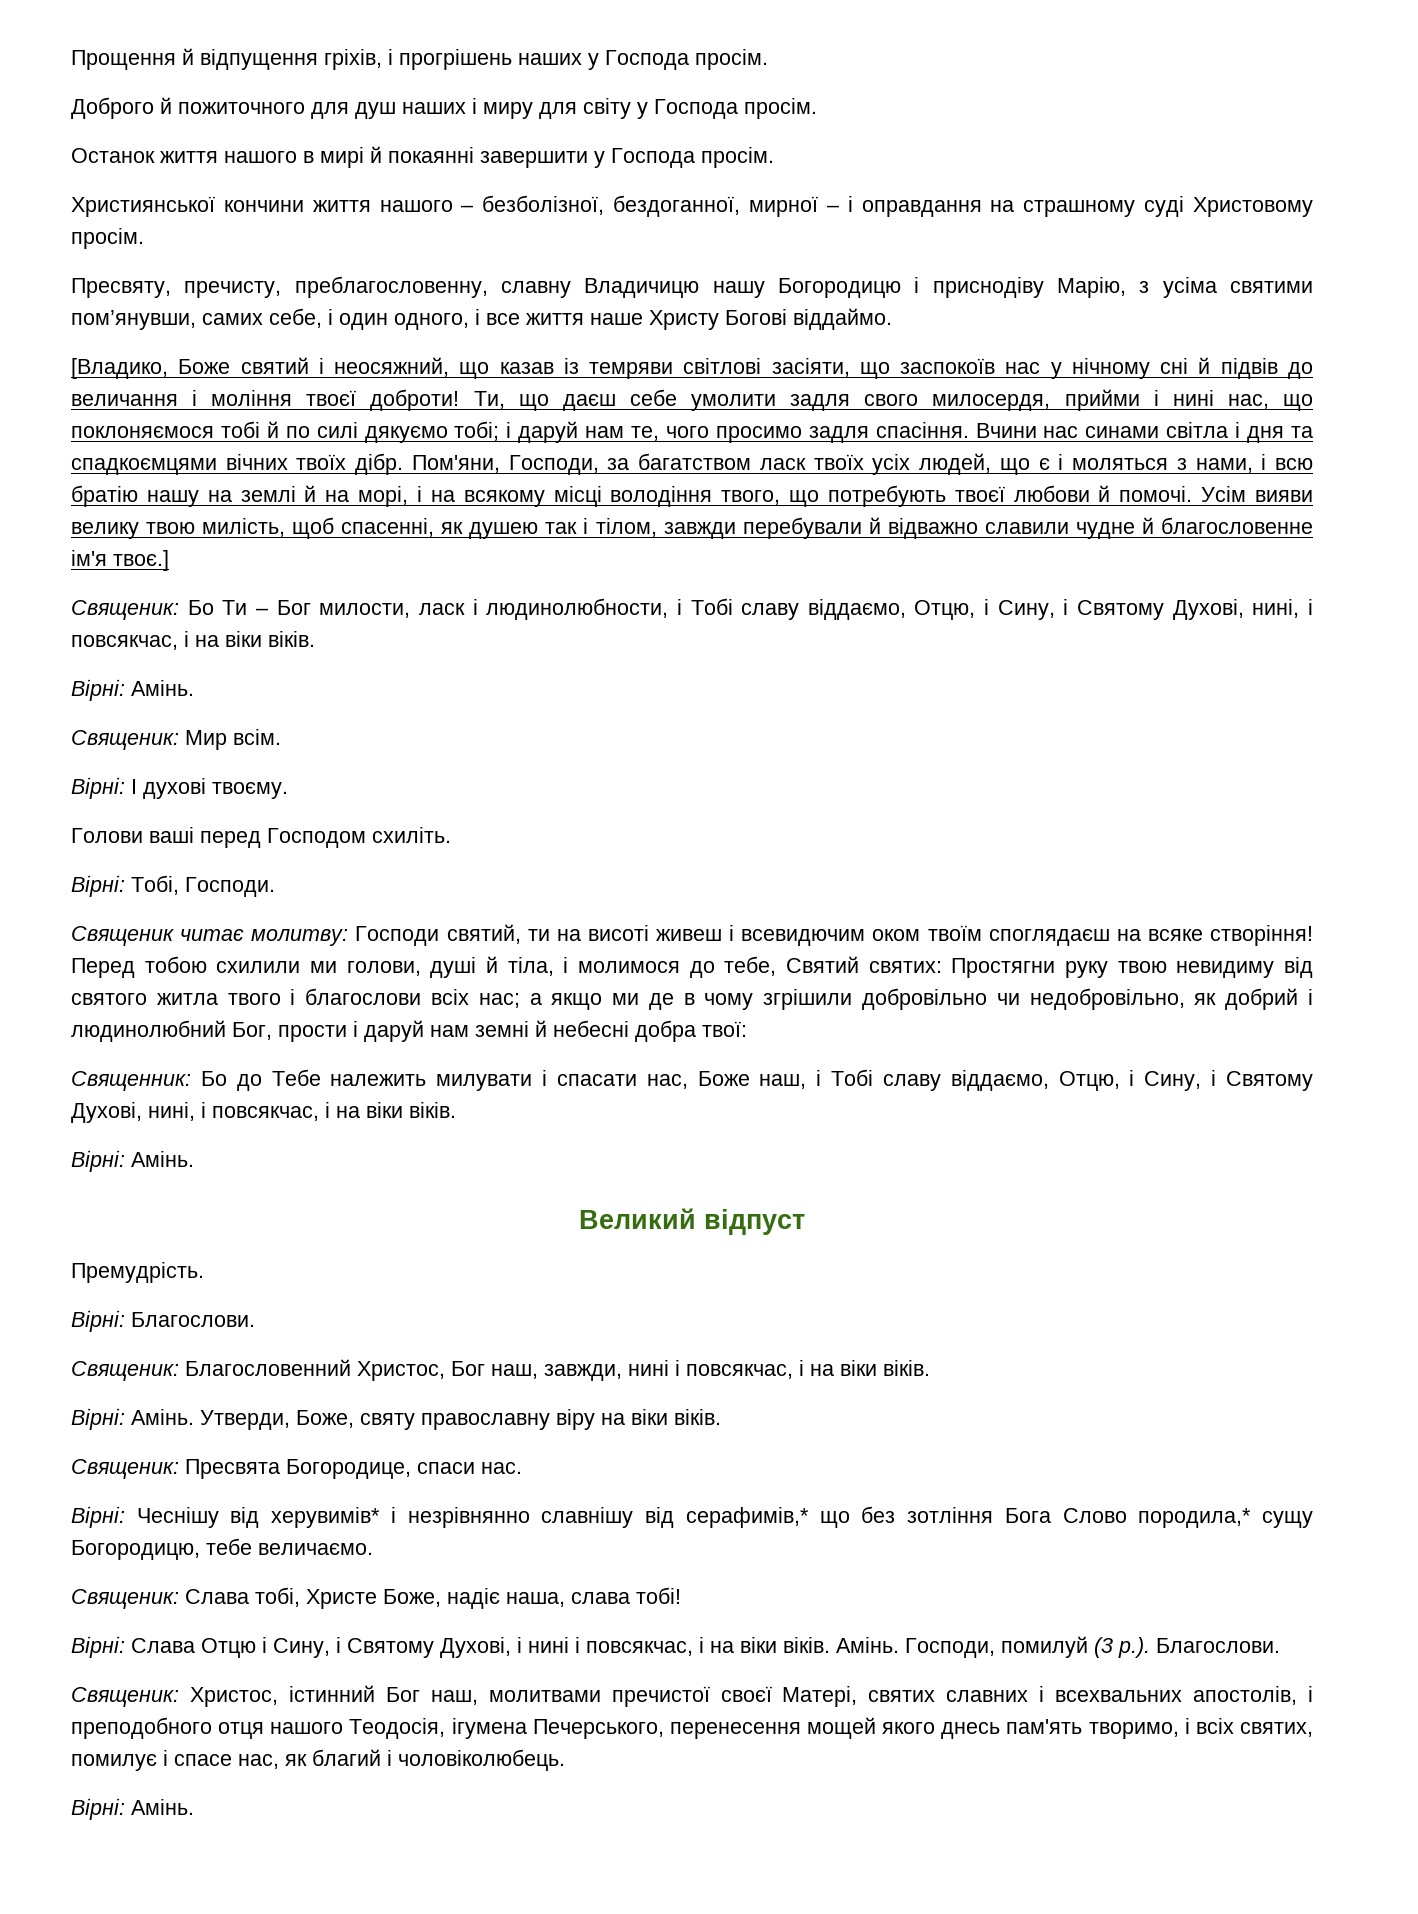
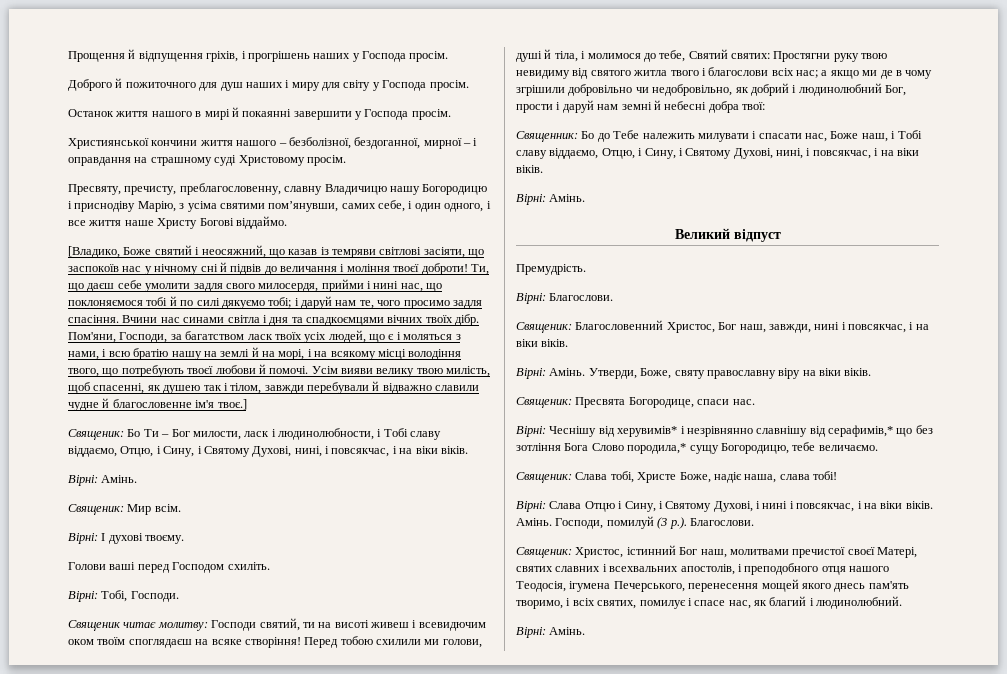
- Священик: Христос, істинний Бог наш, молитвами пречистої своєї Матері, святих славних і всехвальних апостолів, і преподобного отця нашого Теодосія, ігумена Печерського, перенесення мощей якого днесь пам'ять творимо, і всіх святих, помилує і спасе нас, як благий і чоловіколюбець.
+ Священик: Христос, істинний Бог наш, молитвами пречистої своєї Матері, святих славних і всехвальних апостолів, і преподобного отця нашого Теодосія, ігумена Печерського, перенесення мощей якого днесь пам'ять творимо, і всіх святих, помилує і спасе нас, як благий і людинолюбний.

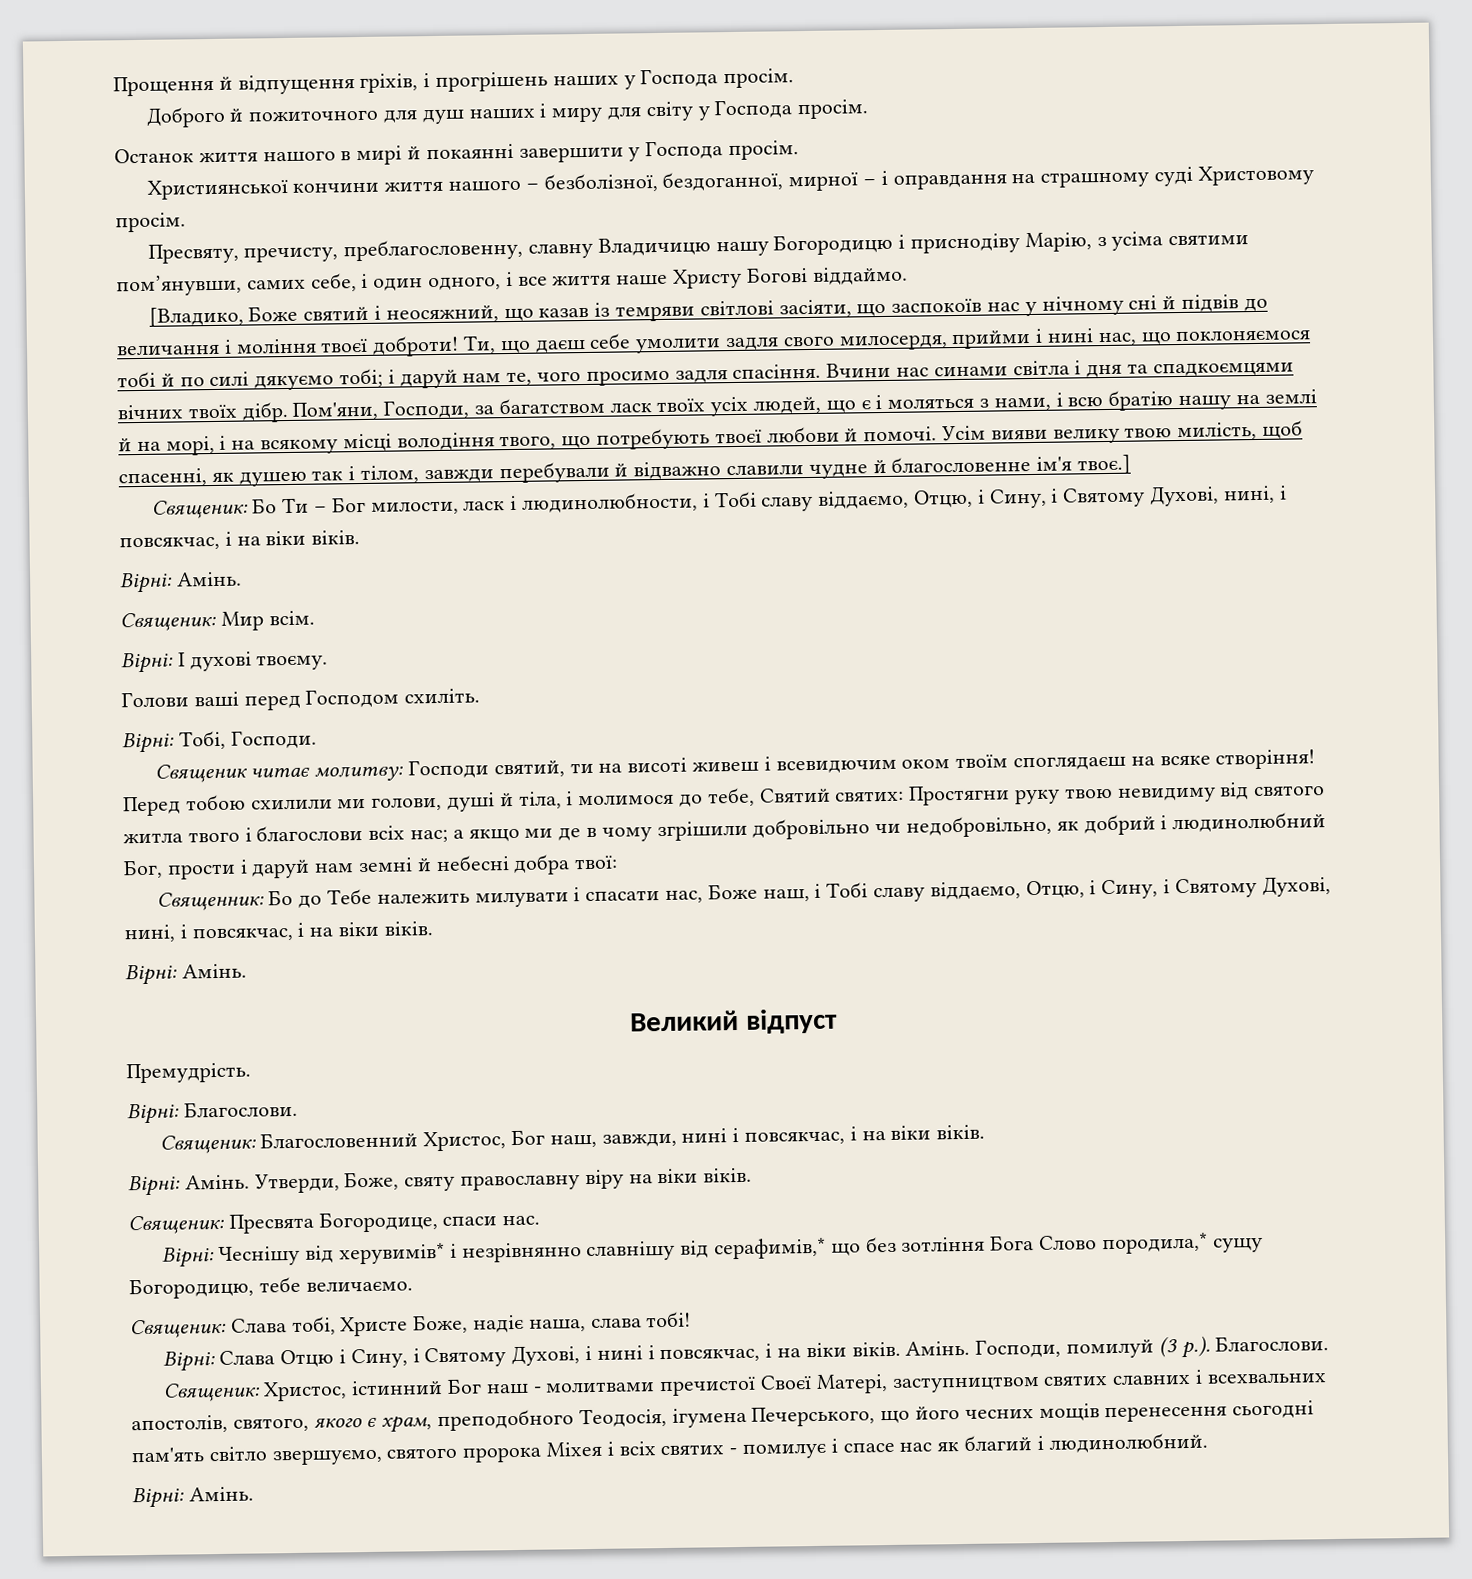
- Священик: Христос, істинний Бог наш, молитвами пречистої своєї Матері, святих славних і всехвальних апостолів, і преподобного отця нашого Теодосія, ігумена Печерського, перенесення мощей якого днесь пам'ять творимо, і всіх святих, помилує і спасе нас, як благий і людинолюбний.
+ Священик: Христос, істинний Бог наш - молитвами пречистої Своєї Матері, заступництвом святих славних і всехвальних апостолів, святого, якого є храм, преподобного Теодосія, ігумена Печерського, що його чесних мощів перенесення сьогодні пам'ять світло звершуємо, святого пророка Міхея і всіх святих - помилує і спасе нас як благий і людинолюбний.

